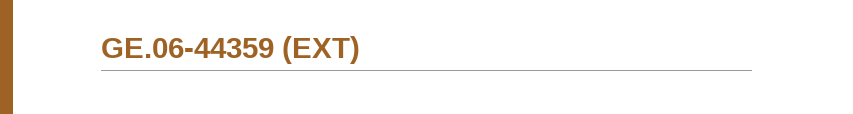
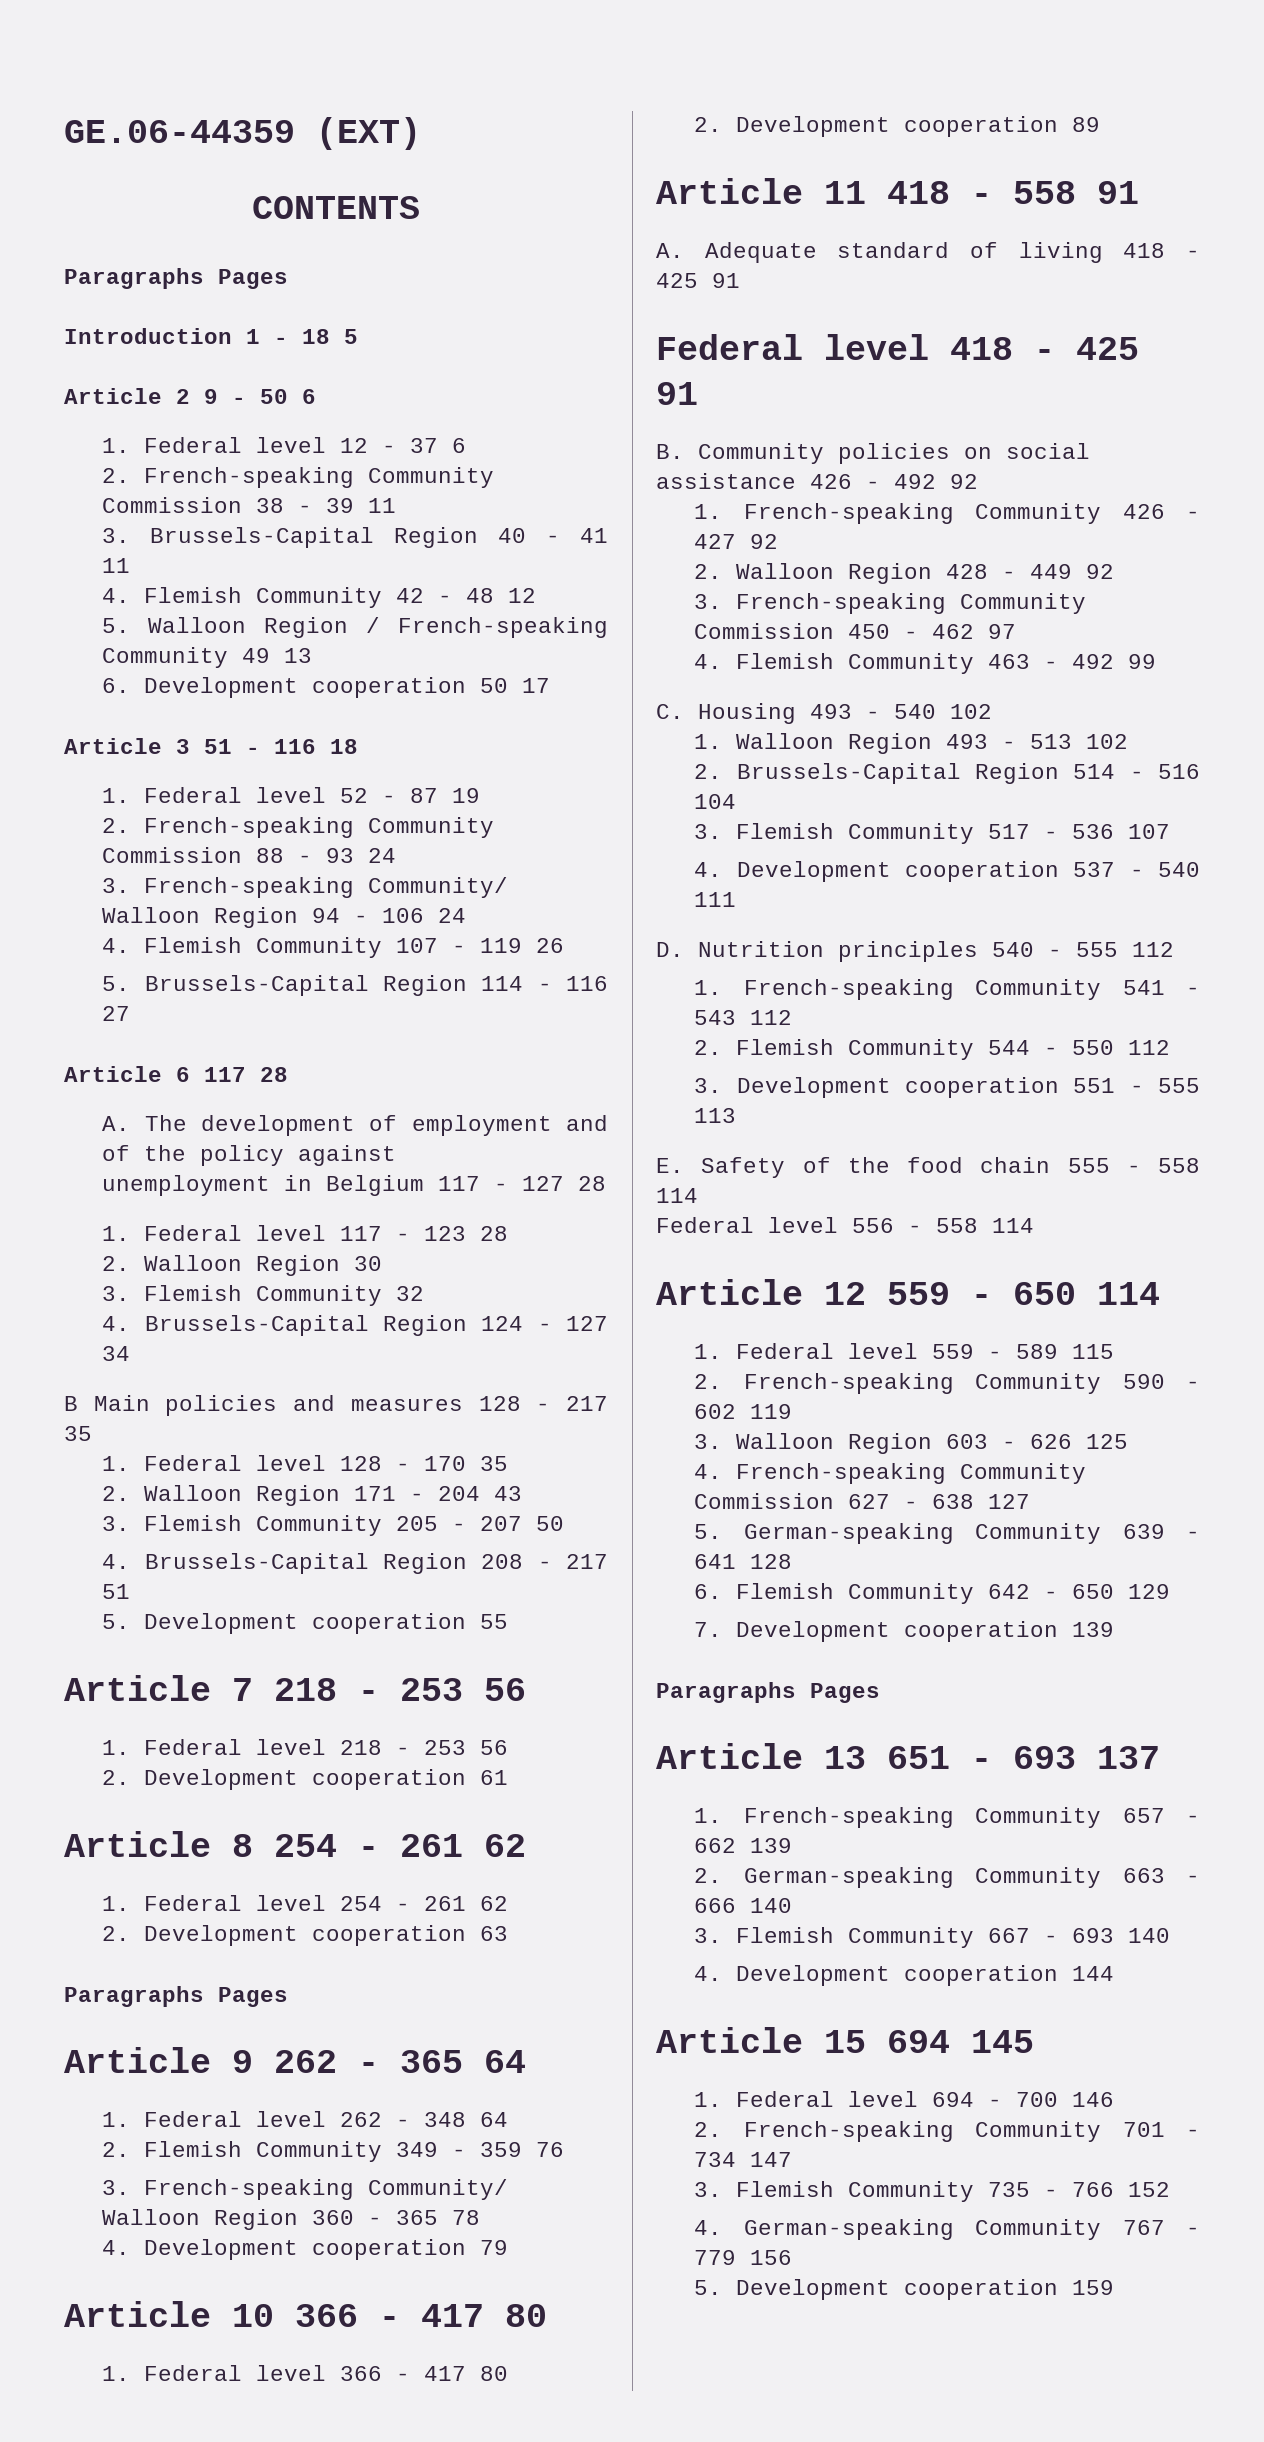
+ CONTENTS
+ Paragraphs Pages
+ Introduction 1 - 18 5
+ Article 2 9 - 50 6
+ 1. Federal level 12 - 37 6
+ 2. French-speaking Community Commission 38 - 39 11
+ 3. Brussels-Capital Region 40 - 41 11
+ 4. Flemish Community 42 - 48 12
+ 5. Walloon Region / French-speaking Community 49 13
+ 6. Development cooperation 50 17
+ Article 3 51 - 116 18
+ 1. Federal level 52 - 87 19
+ 2. French-speaking Community Commission 88 - 93 24
+ 3. French-speaking Community/ Walloon Region 94 - 106 24
+ 4. Flemish Community 107 - 119 26
+ 5. Brussels-Capital Region 114 - 116 27
+ Article 6 117 28
+ A. The development of employment and of the policy against
+ unemployment in Belgium 117 - 127 28
+ 1. Federal level 117 - 123 28
+ 2. Walloon Region 30
+ 3. Flemish Community 32
+ 4. Brussels-Capital Region 124 - 127 34
+ B Main policies and measures 128 - 217 35
+ 1. Federal level 128 - 170 35
+ 2. Walloon Region 171 - 204 43
+ 3. Flemish Community 205 - 207 50
+ 4. Brussels-Capital Region 208 - 217 51
+ 5. Development cooperation 55
+ Article 7 218 - 253 56
+ 1. Federal level 218 - 253 56
+ 2. Development cooperation 61
+ Article 8 254 - 261 62
+ 1. Federal level 254 - 261 62
+ 2. Development cooperation 63
+ Paragraphs Pages
+ Article 9 262 - 365 64
+ 1. Federal level 262 - 348 64
+ 2. Flemish Community 349 - 359 76
+ 3. French-speaking Community/ Walloon Region 360 - 365 78
+ 4. Development cooperation 79
+ Article 10 366 - 417 80
+ 1. Federal level 366 - 417 80
+ 2. Development cooperation 89
+ Article 11 418 - 558 91
+ A. Adequate standard of living 418 - 425 91
+ Federal level 418 - 425 91
+ B. Community policies on social assistance 426 - 492 92
+ 1. French-speaking Community 426 - 427 92
+ 2. Walloon Region 428 - 449 92
+ 3. French-speaking Community Commission 450 - 462 97
+ 4. Flemish Community 463 - 492 99
+ C. Housing 493 - 540 102
+ 1. Walloon Region 493 - 513 102
+ 2. Brussels-Capital Region 514 - 516 104
+ 3. Flemish Community 517 - 536 107
+ 4. Development cooperation 537 - 540 111
+ D. Nutrition principles 540 - 555 112
+ 1. French-speaking Community 541 - 543 112
+ 2. Flemish Community 544 - 550 112
+ 3. Development cooperation 551 - 555 113
+ E. Safety of the food chain 555 - 558 114
+ Federal level 556 - 558 114
+ Article 12 559 - 650 114
+ 1. Federal level 559 - 589 115
+ 2. French-speaking Community 590 - 602 119
+ 3. Walloon Region 603 - 626 125
+ 4. French-speaking Community Commission 627 - 638 127
+ 5. German-speaking Community 639 - 641 128
+ 6. Flemish Community 642 - 650 129
+ 7. Development cooperation 139
+ Paragraphs Pages
+ Article 13 651 - 693 137
+ 1. French-speaking Community 657 - 662 139
+ 2. German-speaking Community 663 - 666 140
+ 3. Flemish Community 667 - 693 140
+ 4. Development cooperation 144
+ Article 15 694 145
+ 1. Federal level 694 - 700 146
+ 2. French-speaking Community 701 - 734 147
+ 3. Flemish Community 735 - 766 152
+ 4. German-speaking Community 767 - 779 156
+ 5. Development cooperation 159

